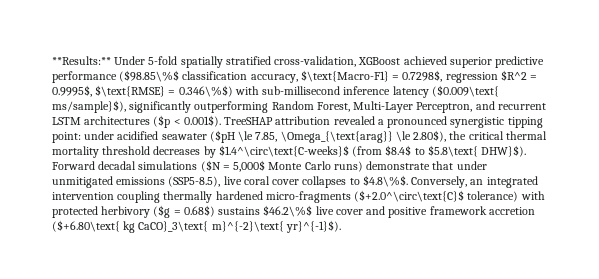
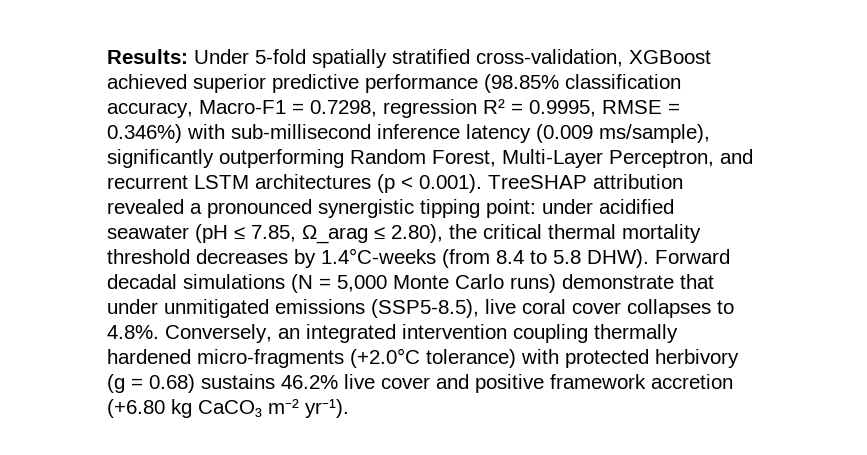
- **Results:** Under 5-fold spatially stratified cross-validation, XGBoost achieved superior predictive performance ($98.85\%$ classification accuracy, $\text{Macro-F1} = 0.7298$, regression $R^2 = 0.9995$, $\text{RMSE} = 0.346\%$) with sub-millisecond inference latency ($0.009\text{ ms/sample}$), significantly outperforming Random Forest, Multi-Layer Perceptron, and recurrent LSTM architectures ($p < 0.001$). TreeSHAP attribution revealed a pronounced synergistic tipping point:
+ Results: Under 5-fold spatially stratified cross-validation, XGBoost achieved superior predictive performance (98.85% classification accuracy, Macro-F1 = 0.7298, regression R² = 0.9995, RMSE = 0.346%) with sub-millisecond inference latency (0.009 ms/sample), significantly outperforming Random Forest, Multi-Layer Perceptron, and recurrent LSTM architectures (p < 0.001). TreeSHAP attribution revealed a pronounced synergistic tipping point:
- under acidified seawater ($pH \le 7.85, \Omega_{\text{arag}} \le 2.80$), the critical thermal mortality threshold decreases by $1.4^\circ\text{C-weeks}$ (from $8.4$ to $5.8\text{ DHW}$). Forward decadal simulations ($N = 5,000$ Monte Carlo runs) demonstrate that under unmitigated emissions (SSP5-8.5), live coral cover collapses to $4.8\%$. Conversely, an integrated intervention coupling thermally hardened micro-fragments ($+2.0^\circ\text{C}$ tolerance) with protected herbivory ($g = 0.68$) sustains $46.2\%$ live cover and positive framework accretion ($+6.80\text{ kg CaCO}_3\text{ m}^{-2}\text{ yr}^{-1}$).
+ under acidified seawater (pH ≤ 7.85, Ω_arag ≤ 2.80), the critical thermal mortality threshold decreases by 1.4°C-weeks (from 8.4 to 5.8 DHW). Forward decadal simulations (N = 5,000 Monte Carlo runs) demonstrate that under unmitigated emissions (SSP5-8.5), live coral cover collapses to 4.8%. Conversely, an integrated intervention coupling thermally hardened micro-fragments (+2.0°C tolerance) with protected herbivory (g = 0.68) sustains 46.2% live cover and positive framework accretion (+6.80 kg CaCO₃ m⁻² yr⁻¹).

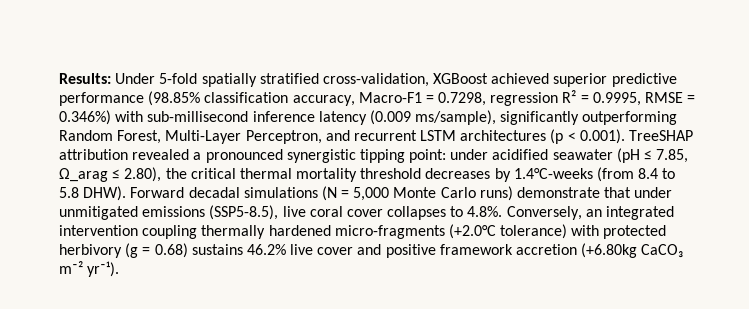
- Forward decadal simulations (N = 5,000 Monte Carlo runs) demonstrate that under unmitigated emissions (SSP5-8.5), live coral cover collapses to 4.8%. Conversely, an integrated intervention coupling thermally hardened micro-fragments (+2.0°C tolerance) with protected herbivory (g = 0.68) sustains 46.2% live cover and positive framework accretion (+6.80 kg CaCO₃ m⁻² yr⁻¹).
+ Forward decadal simulations (N = 5,000 Monte Carlo runs) demonstrate that under unmitigated emissions (SSP5-8.5), live coral cover collapses to 4.8%. Conversely, an integrated intervention coupling thermally hardened micro-fragments (+2.0°C tolerance) with protected herbivory (g = 0.68) sustains 46.2% live cover and positive framework accretion (+6.80kg CaCO₃ m⁻² yr⁻¹).

